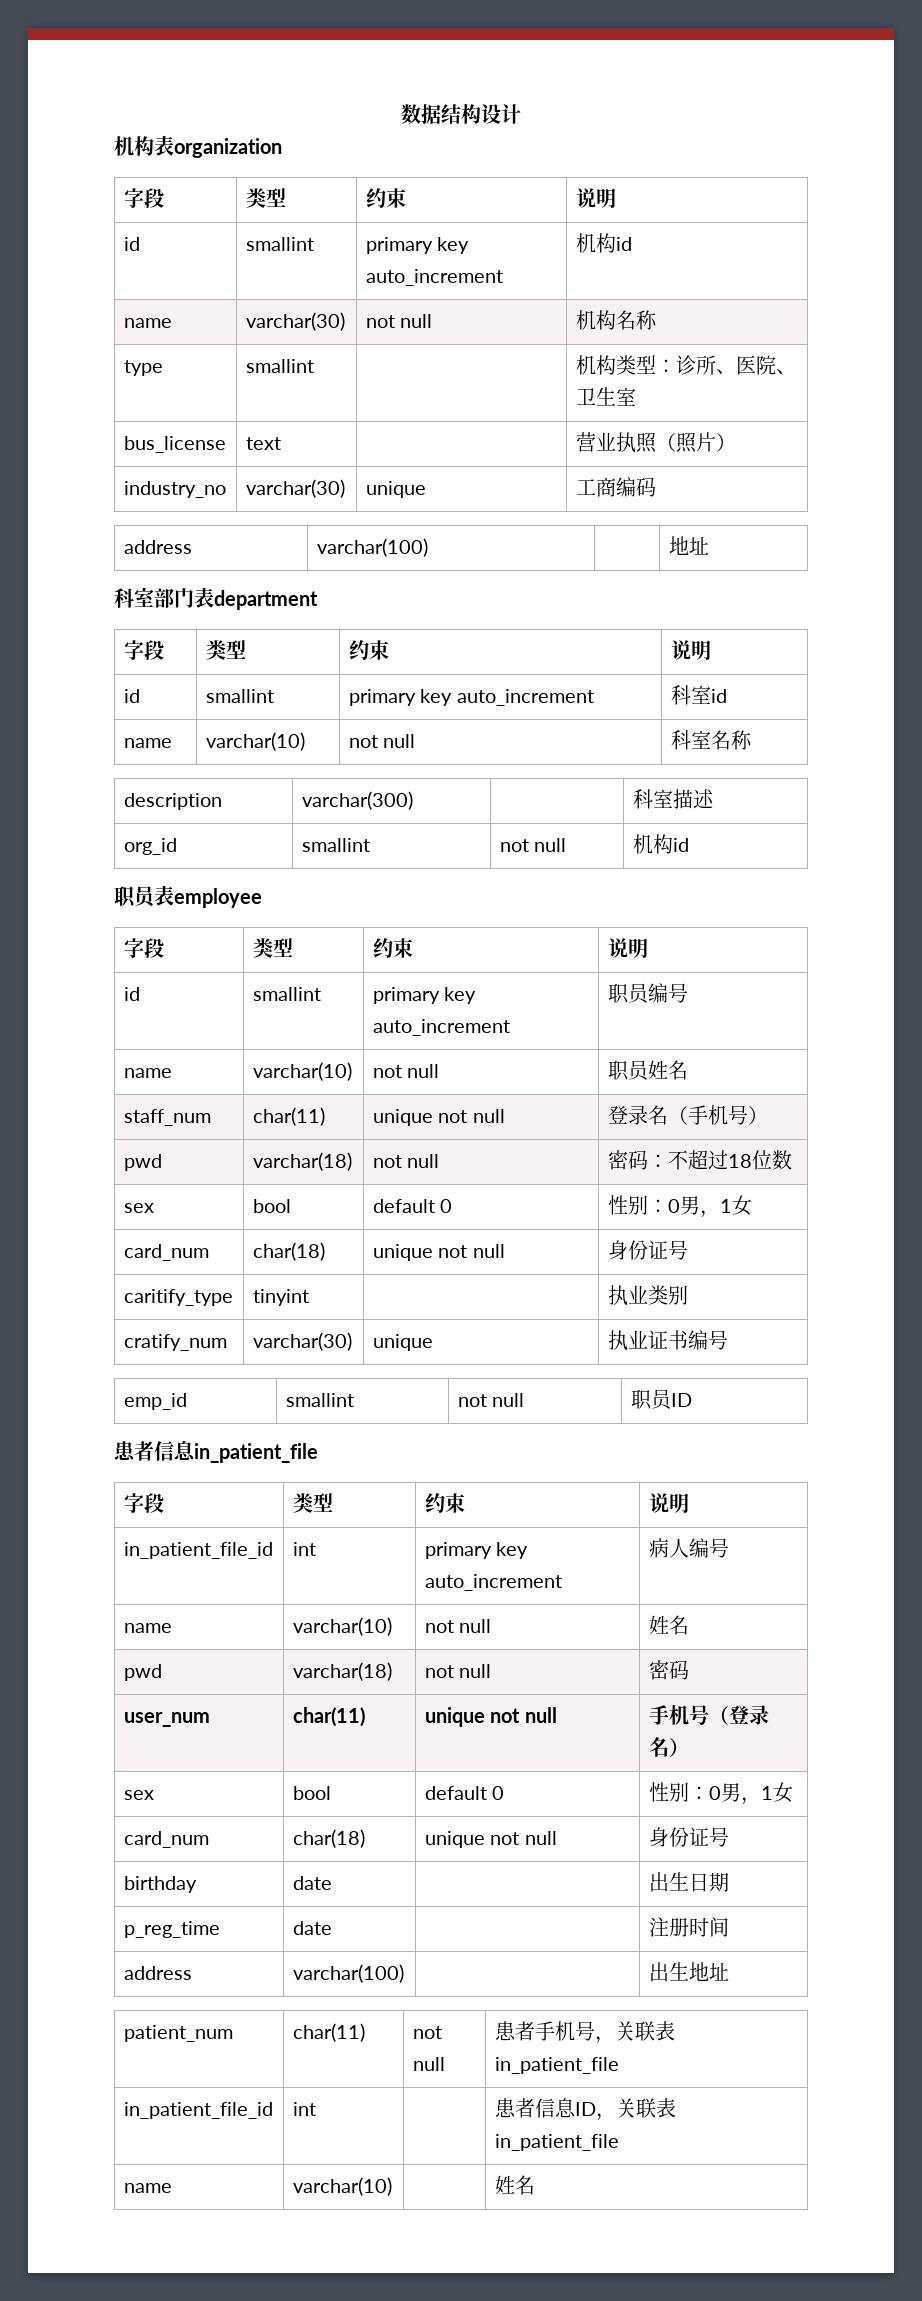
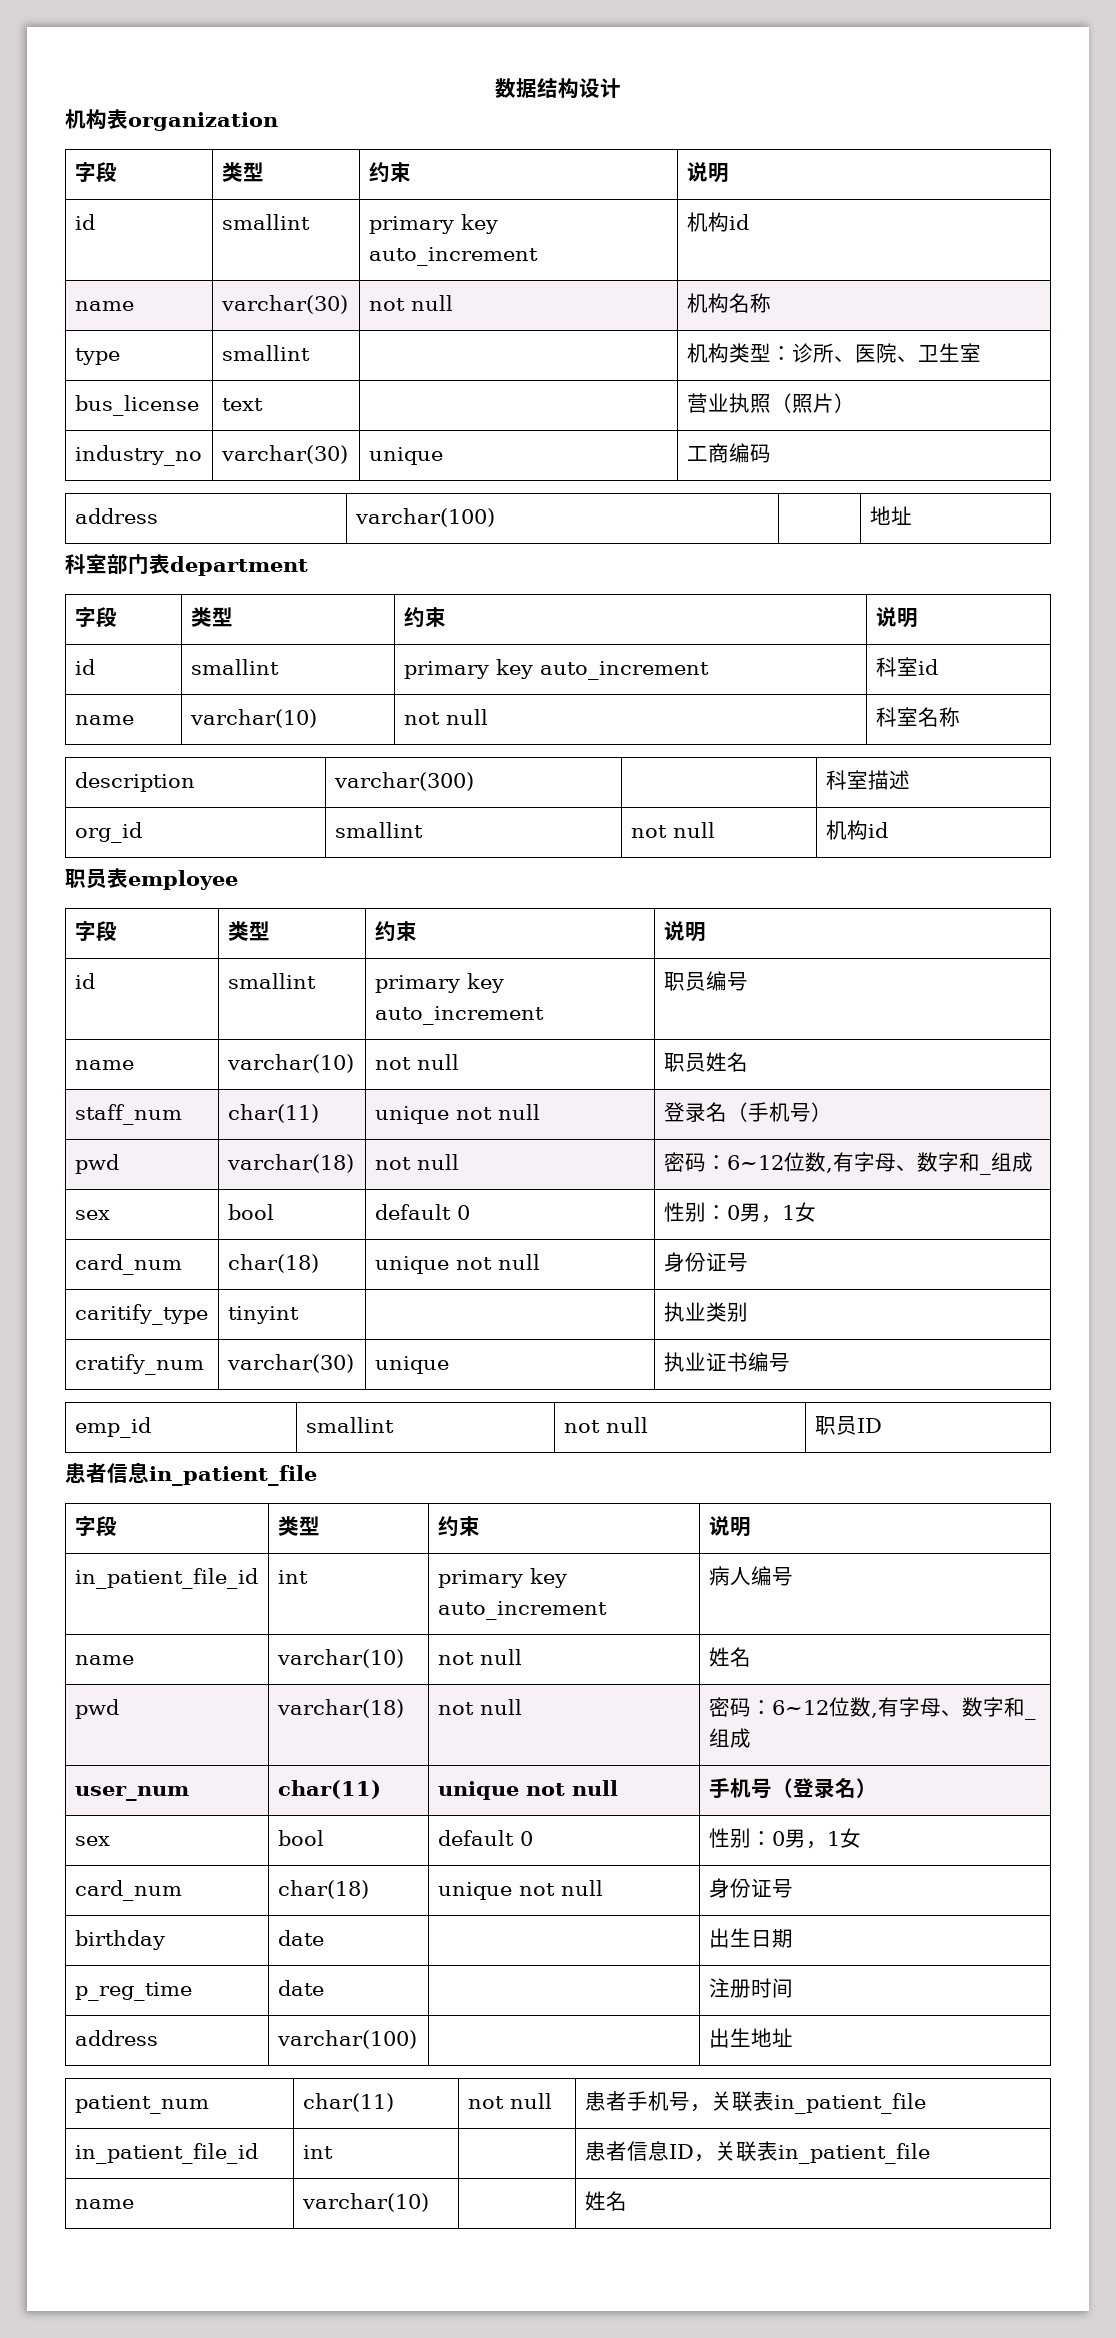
  staff_num | char(11) | unique not null | 登录名（手机号）
- pwd | varchar(18) | not null | 密码：不超过18位数
+ pwd | varchar(18) | not null | 密码：6~12位数,有字母、数字和_组成
  name | varchar(10) | not null | 姓名
- pwd | varchar(18) | not null | 密码
+ pwd | varchar(18) | not null | 密码：6~12位数,有字母、数字和_组成

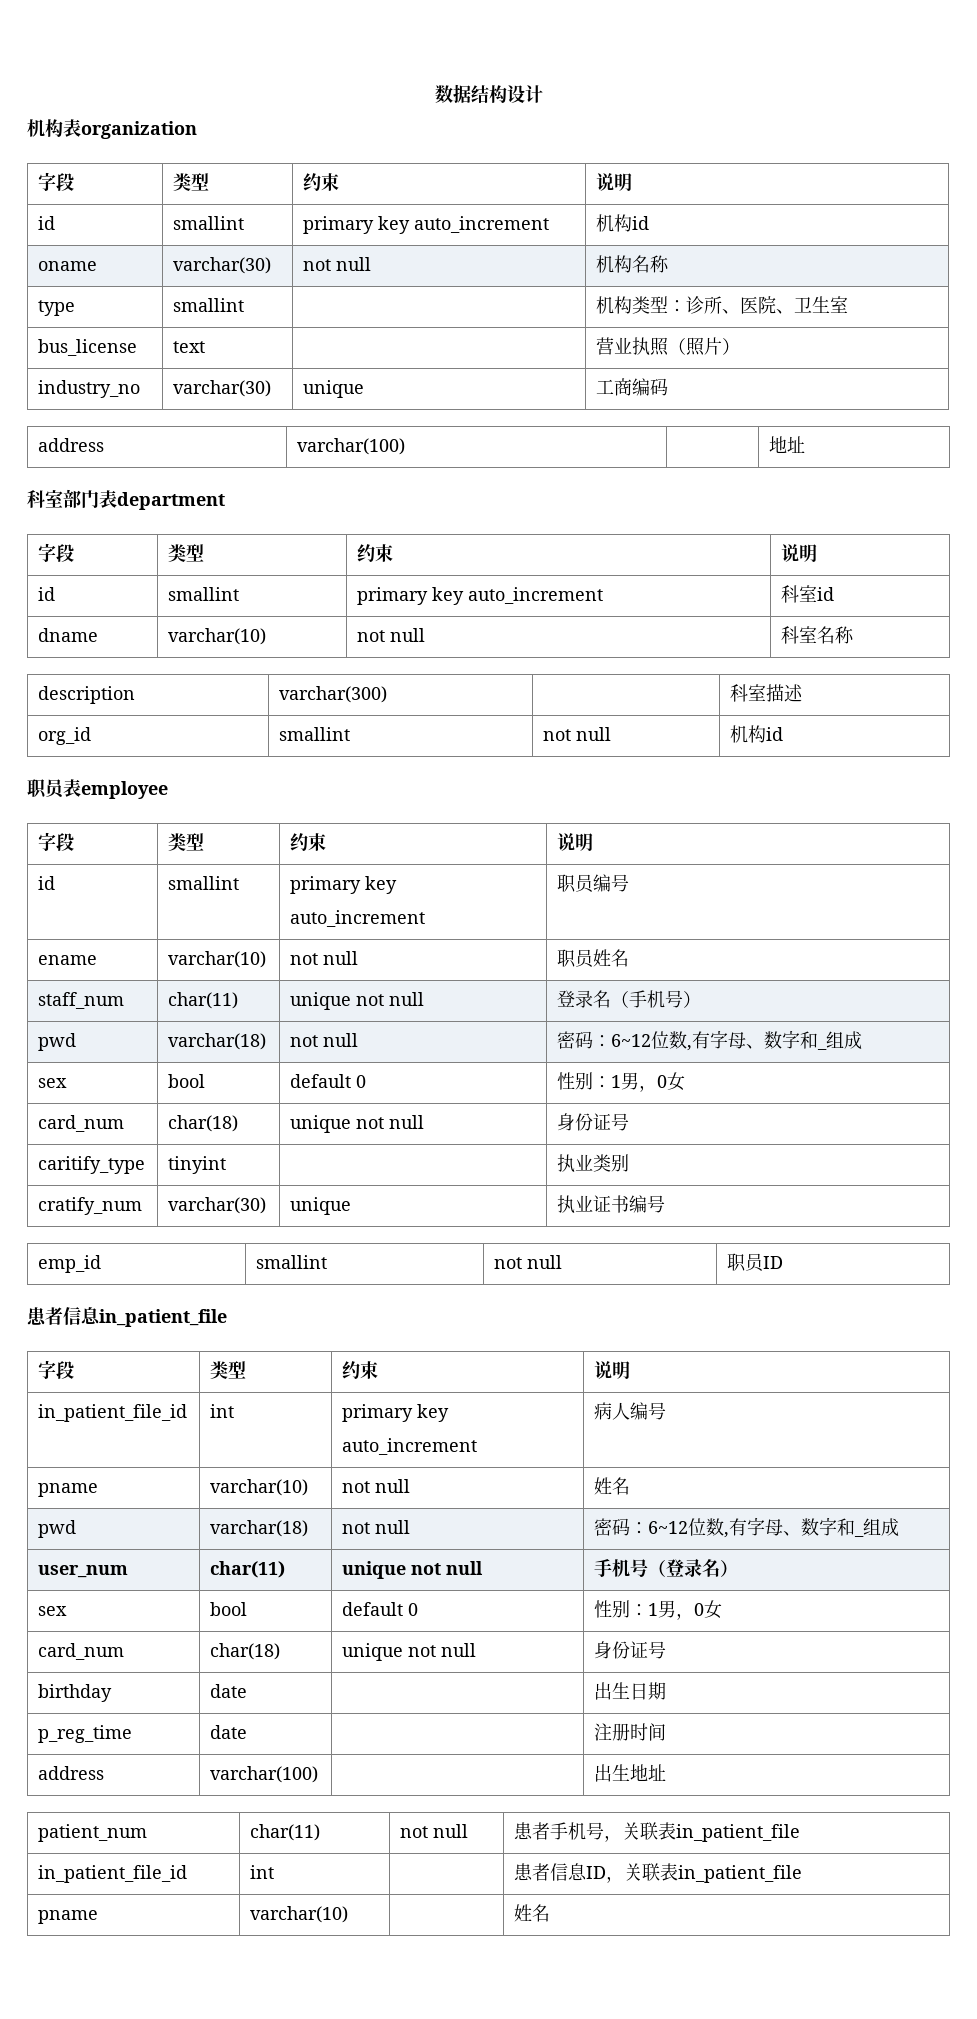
- name | varchar(30) | not null | 机构名称
+ oname | varchar(30) | not null | 机构名称
- name | varchar(10) | not null | 科室名称
+ dname | varchar(10) | not null | 科室名称
- name | varchar(10) | not null | 职员姓名
+ ename | varchar(10) | not null | 职员姓名
  staff_num | char(11) | unique not null | 登录名（手机号）
  pwd | varchar(18) | not null | 密码：6~12位数,有字母、数字和_组成
- sex | bool | default 0 | 性别：0男，1女
+ sex | bool | default 0 | 性别：1男，0女
- name | varchar(10) | not null | 姓名
+ pname | varchar(10) | not null | 姓名
  user_num | char(11) | unique not null | 手机号（登录名）
- sex | bool | default 0 | 性别：0男，1女
+ sex | bool | default 0 | 性别：1男，0女
- name | varchar(10) | | 姓名
+ pname | varchar(10) | | 姓名

